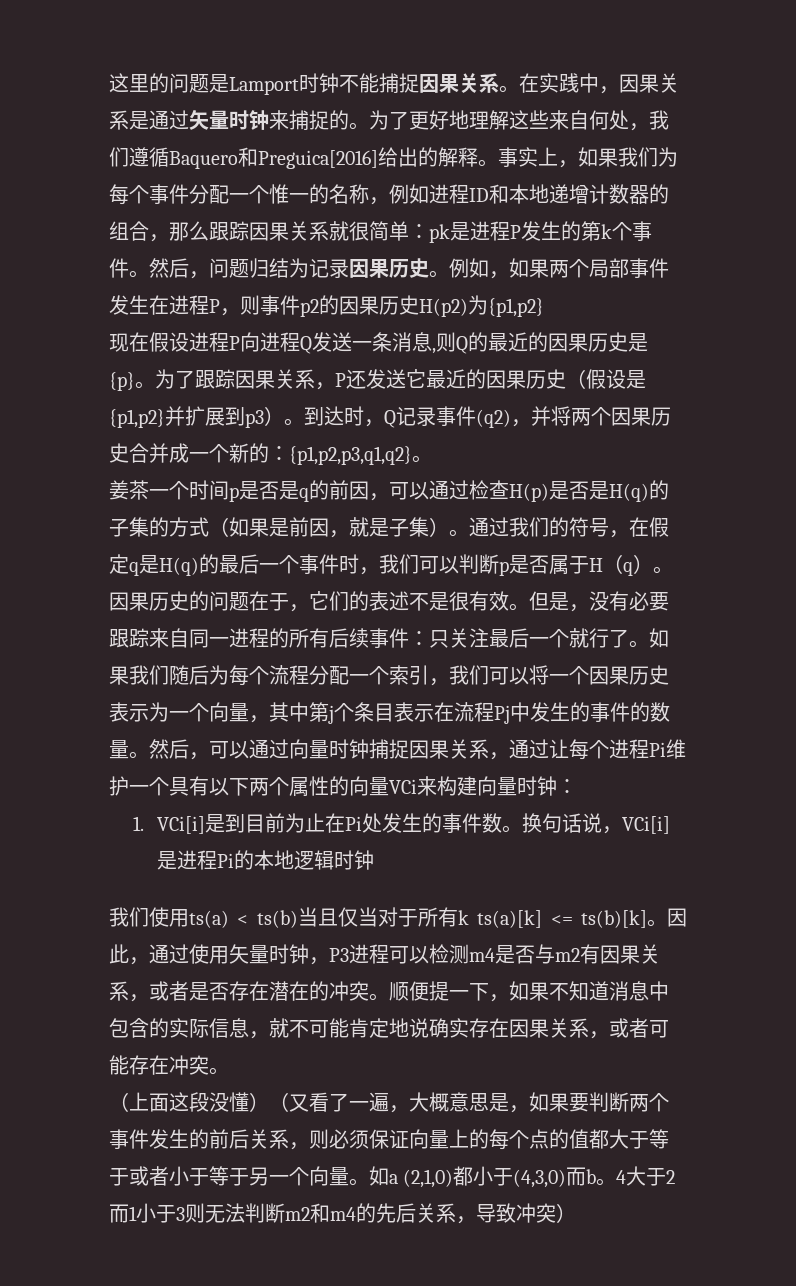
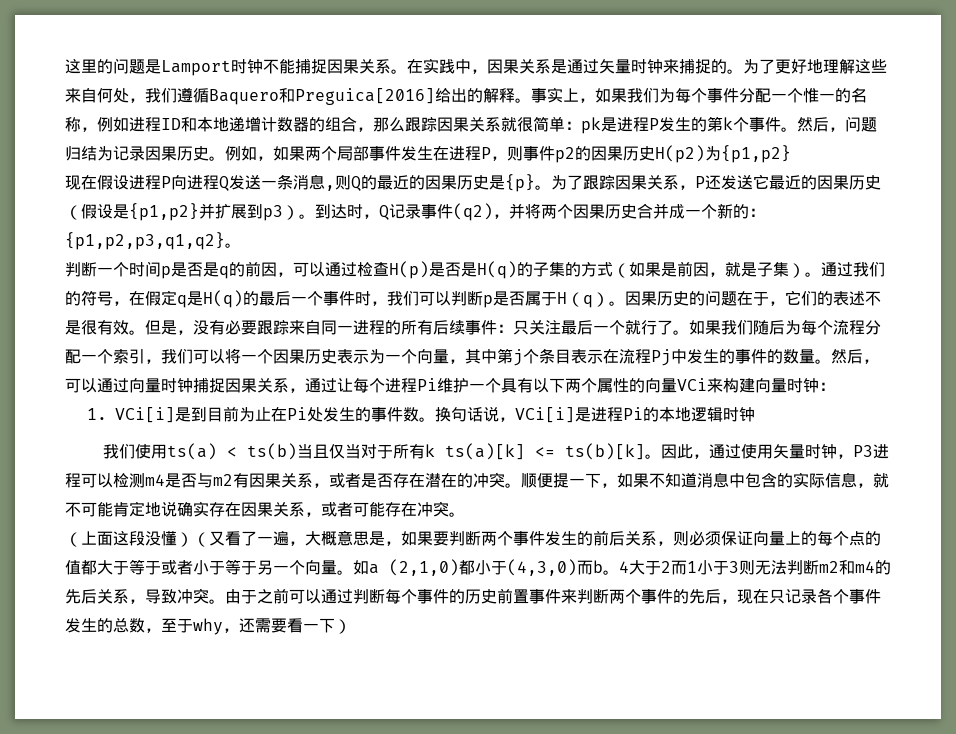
- 姜茶一个时间p是否是q的前因，可以通过检查H(p)是否是H(q)的子集的方式（如果是前因，就是子集）。
+ 判断一个时间p是否是q的前因，可以通过检查H(p)是否是H(q)的子集的方式（如果是前因，就是子集）。
- 4大于2而1小于3则无法判断m2和m4的先后关系，导致冲突）
+ 4大于2而1小于3则无法判断m2和m4的先后关系，导致冲突。由于之前可以通过判断每个事件的历史前置事件来判断两个事件的先后，现在只记录各个事件发生的总数，至于why，还需要看一下）

